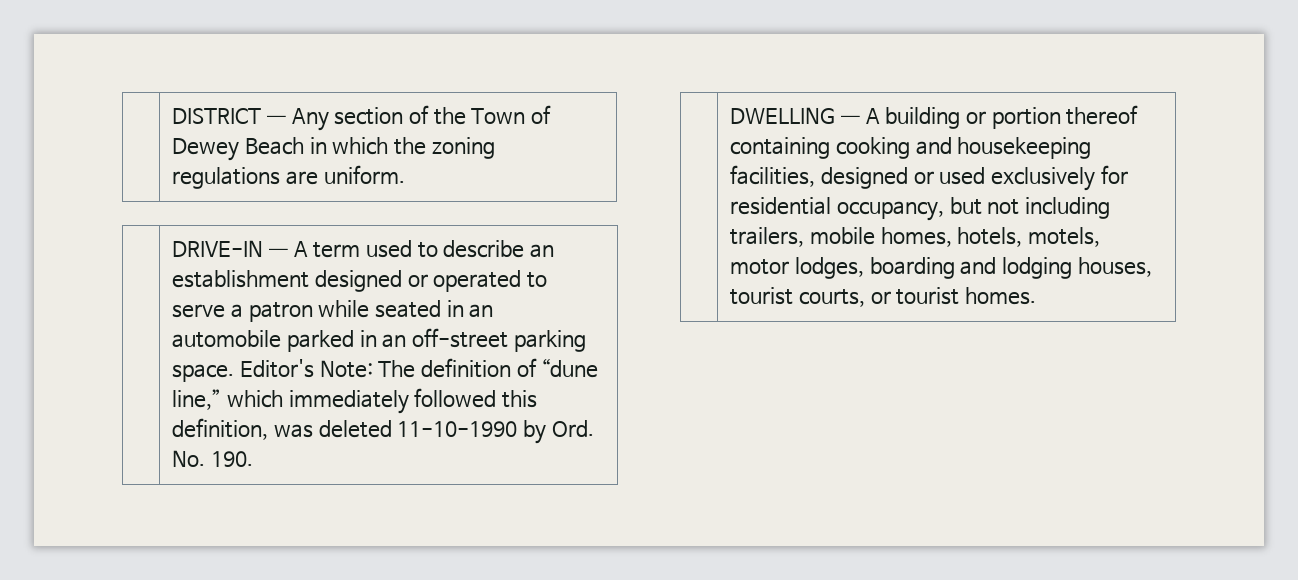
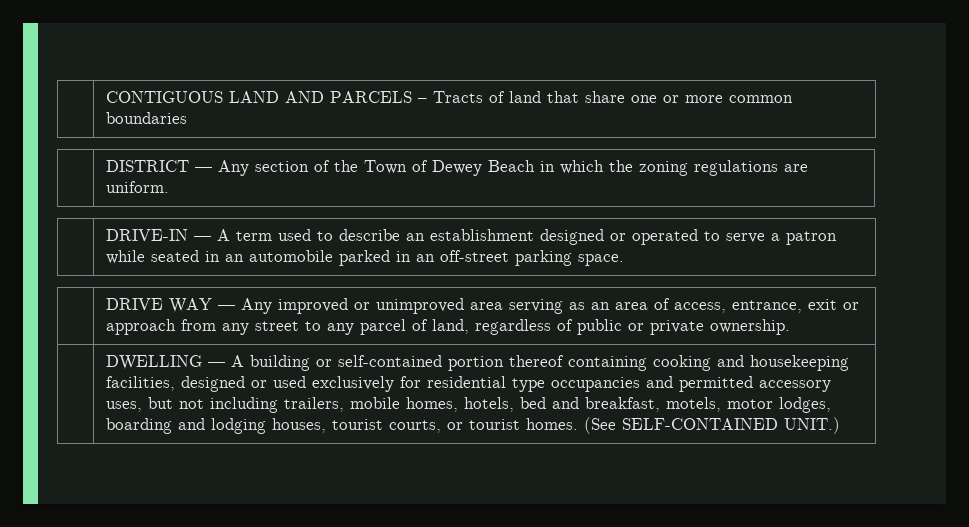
+ | CONTIGUOUS LAND AND PARCELS – Tracts of land that share one or more common boundaries
- DRIVE-IN — A term used to describe an establishment designed or operated to serve a patron while seated in an automobile parked in an off-street parking space. Editor's Note: The definition of “dune line,” which immediately followed this definition, was deleted 11-10-1990 by Ord. No. 190.
+ DRIVE-IN — A term used to describe an establishment designed or operated to serve a patron while seated in an automobile parked in an off-street parking space.
+ | DRIVE WAY — Any improved or unimproved area serving as an area of access, entrance, exit or approach from any street to any parcel of land, regardless of public or private ownership.
- DWELLING — A building or portion thereof containing cooking and housekeeping facilities, designed or used exclusively for residential occupancy, but not including trailers, mobile homes, hotels, motels, motor lodges, boarding and lodging houses, tourist courts, or tourist homes.
+ DWELLING — A building or self-contained portion thereof containing cooking and housekeeping facilities, designed or used exclusively for residential type occupancies and permitted accessory uses, but not including trailers, mobile homes, hotels, bed and breakfast, motels, motor lodges, boarding and lodging houses, tourist courts, or tourist homes.
+ (See SELF-CONTAINED UNIT.)

